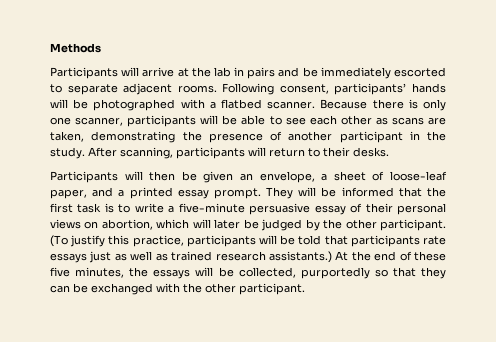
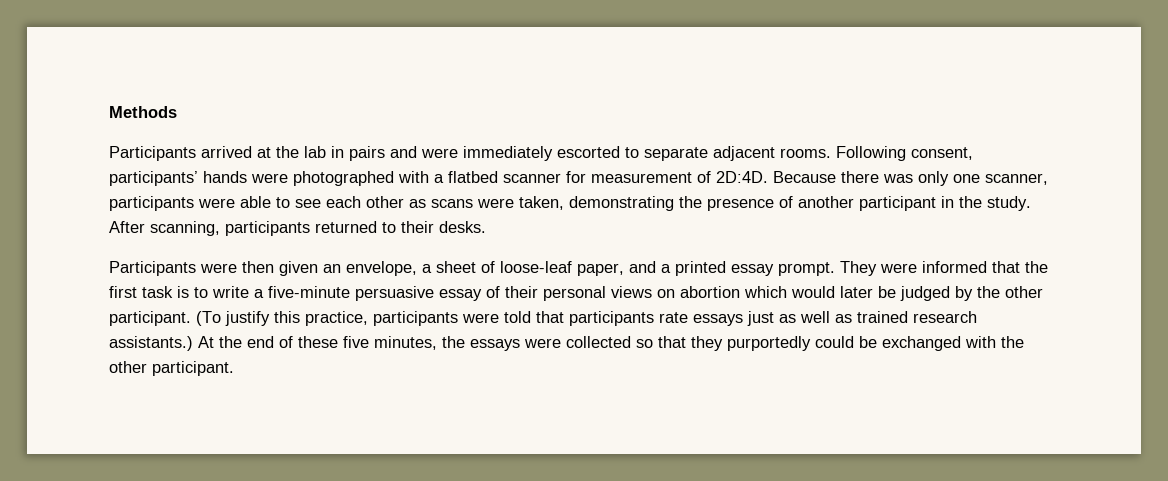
- Participants will arrive at the lab in pairs and be immediately escorted to separate adjacent rooms.
+ Participants arrived at the lab in pairs and were immediately escorted to separate adjacent rooms.
- Following consent, participants’ hands will be photographed with a flatbed scanner.
+ Following consent, participants’ hands were photographed with a flatbed scanner for measurement of 2D:4D.
- Because there is only one scanner, participants will be able to see each other as scans are taken, demonstrating the presence of another participant in the study.
+ Because there was only one scanner, participants were able to see each other as scans were taken, demonstrating the presence of another participant in the study.
- After scanning, participants will return to their desks.
+ After scanning, participants returned to their desks.
- Participants will then be given an envelope, a sheet of loose-leaf paper, and a printed essay prompt.
+ Participants were then given an envelope, a sheet of loose-leaf paper, and a printed essay prompt.
- They will be informed that the first task is to write a five-minute persuasive essay of their personal views on abortion, which will later be judged by the other participant.
+ They were informed that the first task is to write a five-minute persuasive essay of their personal views on abortion which would later be judged by the other participant.
- (To justify this practice, participants will be told that participants rate essays just as well as trained research assistants.)
+ (To justify this practice, participants were told that participants rate essays just as well as trained research assistants.)
- At the end of these five minutes, the essays will be collected, purportedly so that they can be exchanged with the other participant.
+ At the end of these five minutes, the essays were collected so that they purportedly could be exchanged with the other participant.

